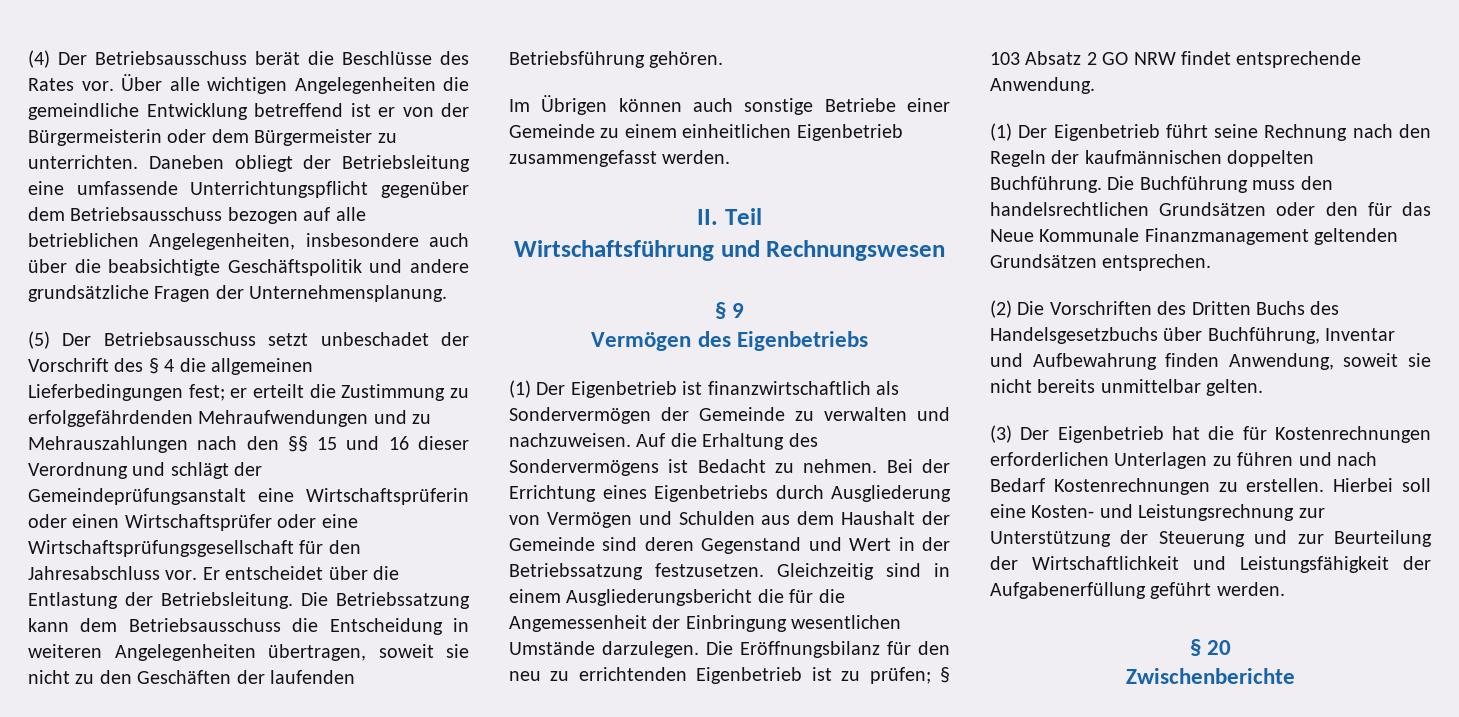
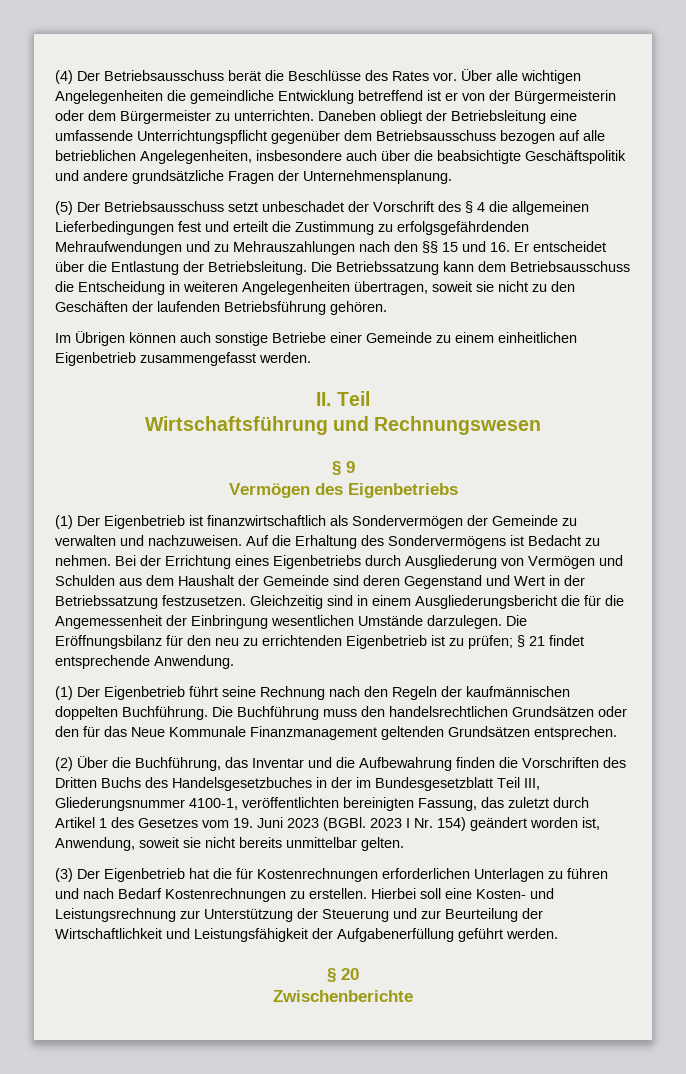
- (5) Der Betriebsausschuss setzt unbeschadet der Vorschrift des § 4 die allgemeinen Lieferbedingungen fest; er erteilt die Zustimmung zu erfolggefährdenden Mehraufwendungen und zu Mehrauszahlungen nach den §§ 15 und 16 dieser Verordnung und schlägt der Gemeindeprüfungsanstalt eine Wirtschaftsprüferin oder einen Wirtschaftsprüfer oder eine Wirtschaftsprüfungsgesellschaft für den Jahresabschluss vor. Er entscheidet über die Entlastung der Betriebsleitung.
+ (5) Der Betriebsausschuss setzt unbeschadet der Vorschrift des § 4 die allgemeinen Lieferbedingungen fest und erteilt die Zustimmung zu erfolgsgefährdenden Mehraufwendungen und zu Mehrauszahlungen nach den §§ 15 und 16. Er entscheidet über die Entlastung der Betriebsleitung.
- Die Eröffnungsbilanz für den neu zu errichtenden Eigenbetrieb ist zu prüfen; § 103 Absatz 2 GO NRW findet entsprechende Anwendung.
+ Die Eröffnungsbilanz für den neu zu errichtenden Eigenbetrieb ist zu prüfen; § 21 findet entsprechende Anwendung.
- (2) Die Vorschriften des Dritten Buchs des Handelsgesetzbuchs über Buchführung, Inventar und Aufbewahrung finden Anwendung, soweit sie nicht bereits unmittelbar gelten.
+ (2) Über die Buchführung, das Inventar und die Aufbewahrung finden die Vorschriften des Dritten Buchs des Handelsgesetzbuches in der im Bundesgesetzblatt Teil III, Gliederungsnummer 4100-1, veröffentlichten bereinigten Fassung, das zuletzt durch Artikel 1 des Gesetzes vom 19. Juni 2023 (BGBl. 2023 I Nr. 154) geändert worden ist, Anwendung, soweit sie nicht bereits unmittelbar gelten.

